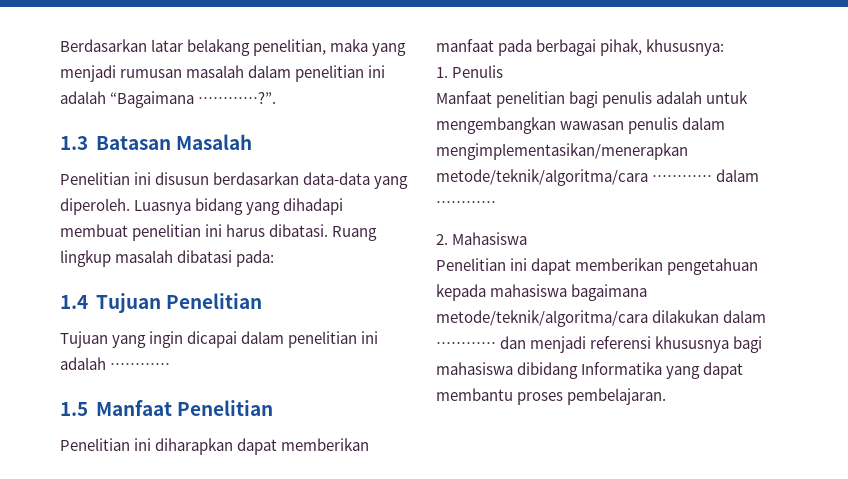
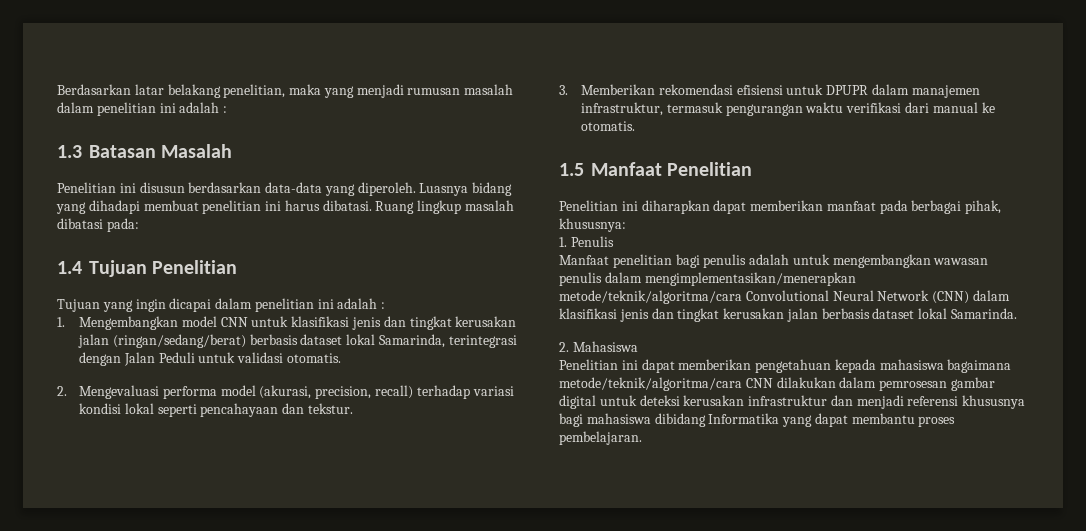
- Berdasarkan latar belakang penelitian, maka yang menjadi rumusan masalah dalam penelitian ini adalah “Bagaimana …………?”.
+ Berdasarkan latar belakang penelitian, maka yang menjadi rumusan masalah dalam penelitian ini adalah :
- Tujuan yang ingin dicapai dalam penelitian ini adalah …………
+ Tujuan yang ingin dicapai dalam penelitian ini adalah :
+ 1. Mengembangkan model CNN untuk klasifikasi jenis dan tingkat kerusakan jalan (ringan/sedang/berat) berbasis dataset lokal Samarinda, terintegrasi dengan Jalan Peduli untuk validasi otomatis.
+ 2. Mengevaluasi performa model (akurasi, precision, recall) terhadap variasi kondisi lokal seperti pencahayaan dan tekstur.
+ 3. Memberikan rekomendasi efisiensi untuk DPUPR dalam manajemen infrastruktur, termasuk pengurangan waktu verifikasi dari manual ke otomatis.
- Manfaat penelitian bagi penulis adalah untuk mengembangkan wawasan penulis dalam mengimplementasikan/menerapkan metode/teknik/algoritma/cara ………… dalam …………
+ Manfaat penelitian bagi penulis adalah untuk mengembangkan wawasan penulis dalam mengimplementasikan/menerapkan metode/teknik/algoritma/cara Convolutional Neural Network (CNN) dalam klasifikasi jenis dan tingkat kerusakan jalan berbasis dataset lokal Samarinda.
- Penelitian ini dapat memberikan pengetahuan kepada mahasiswa bagaimana metode/teknik/algoritma/cara dilakukan dalam ………… dan menjadi referensi khususnya bagi mahasiswa dibidang Informatika yang dapat membantu proses pembelajaran.
+ Penelitian ini dapat memberikan pengetahuan kepada mahasiswa bagaimana metode/teknik/algoritma/cara CNN dilakukan dalam pemrosesan gambar digital untuk deteksi kerusakan infrastruktur dan menjadi referensi khususnya bagi mahasiswa dibidang Informatika yang dapat membantu proses pembelajaran.

